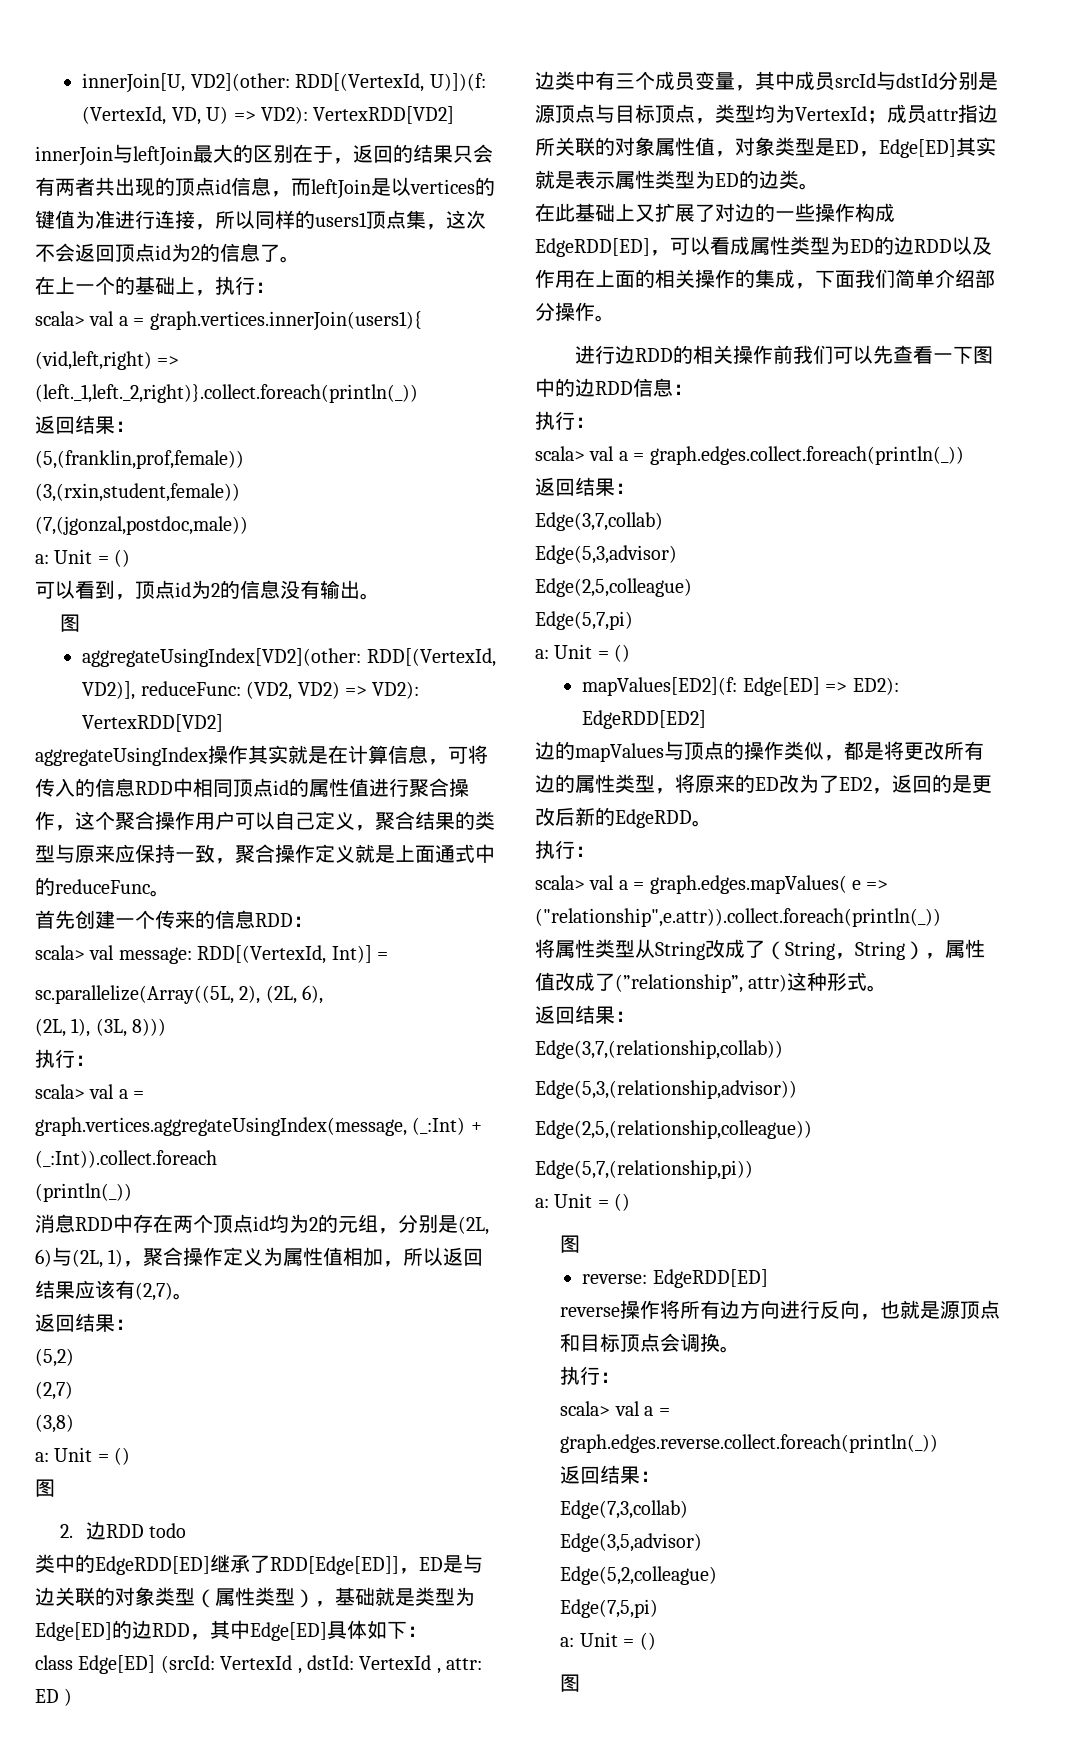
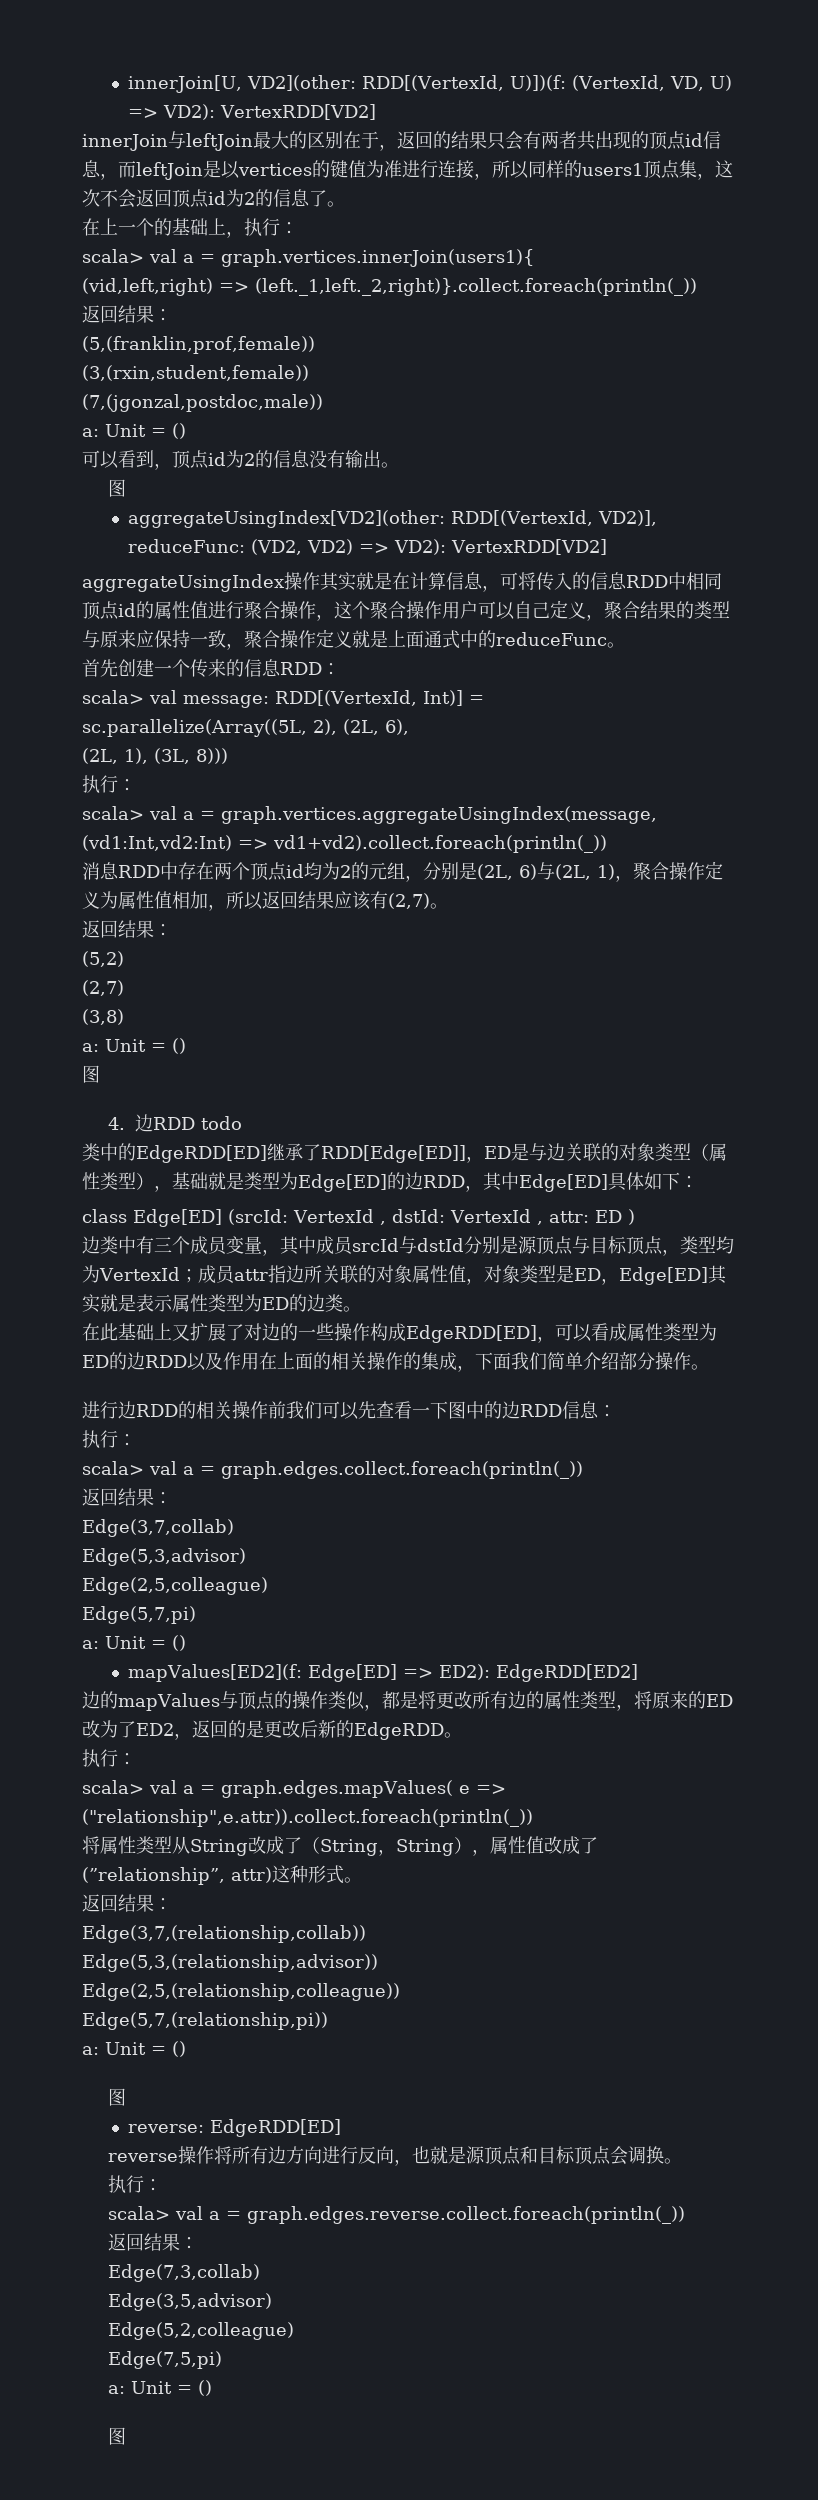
- scala> val a = graph.vertices.aggregateUsingIndex(message, (_:Int) + (_:Int)).collect.foreach
- (println(_))
+ scala> val a = graph.vertices.aggregateUsingIndex(message, (vd1:Int,vd2:Int) => vd1+vd2).collect.foreach(println(_))
- 2.边RDD todo
+ 4.边RDD todo

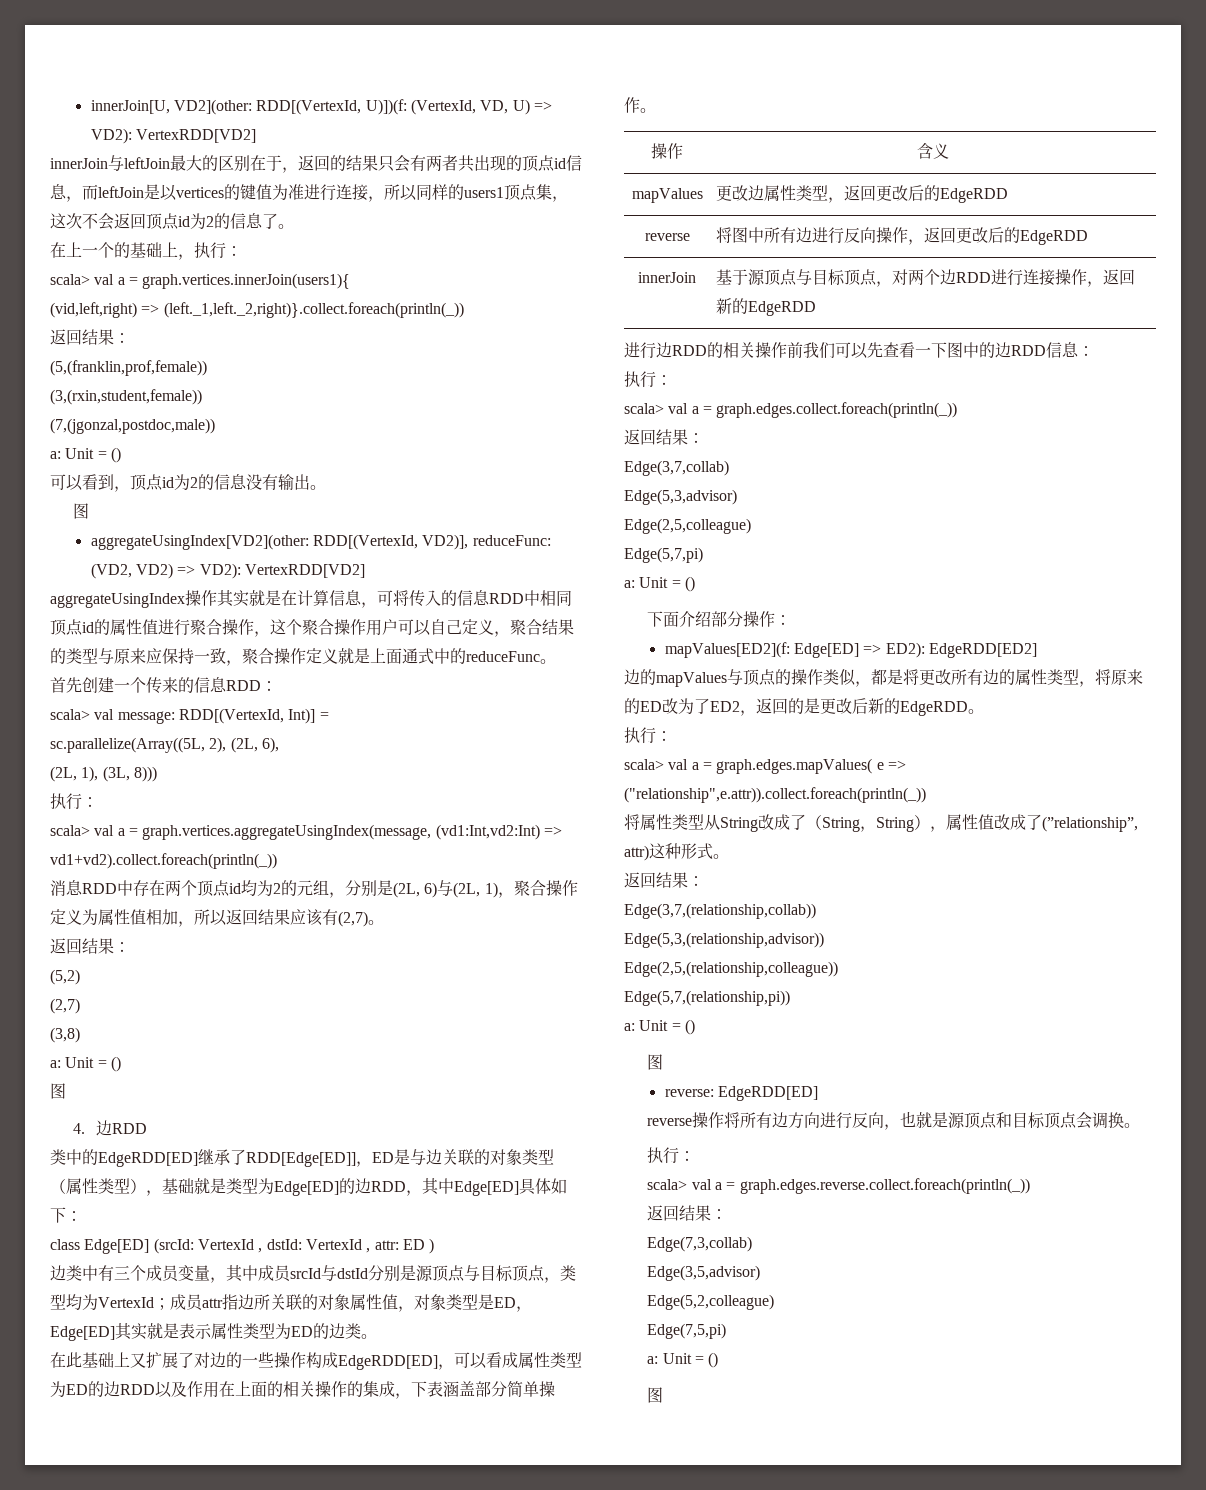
- 4.边RDD todo
+ 4.边RDD
- 在此基础上又扩展了对边的一些操作构成EdgeRDD[ED]，可以看成属性类型为ED的边RDD以及作用在上面的相关操作的集成，下面我们简单介绍部分操作。
+ 在此基础上又扩展了对边的一些操作构成EdgeRDD[ED]，可以看成属性类型为ED的边RDD以及作用在上面的相关操作的集成，下表涵盖部分简单操作。
+ 操作 | 含义
+ mapValues | 更改边属性类型，返回更改后的EdgeRDD
+ reverse | 将图中所有边进行反向操作，返回更改后的EdgeRDD
+ innerJoin | 基于源顶点与目标顶点，对两个边RDD进行连接操作，返回新的EdgeRDD
+ 下面介绍部分操作：

